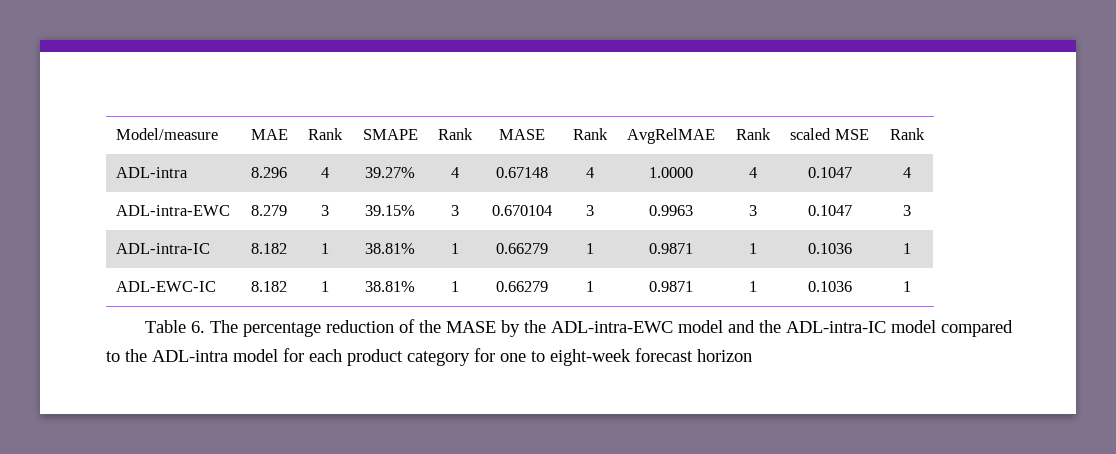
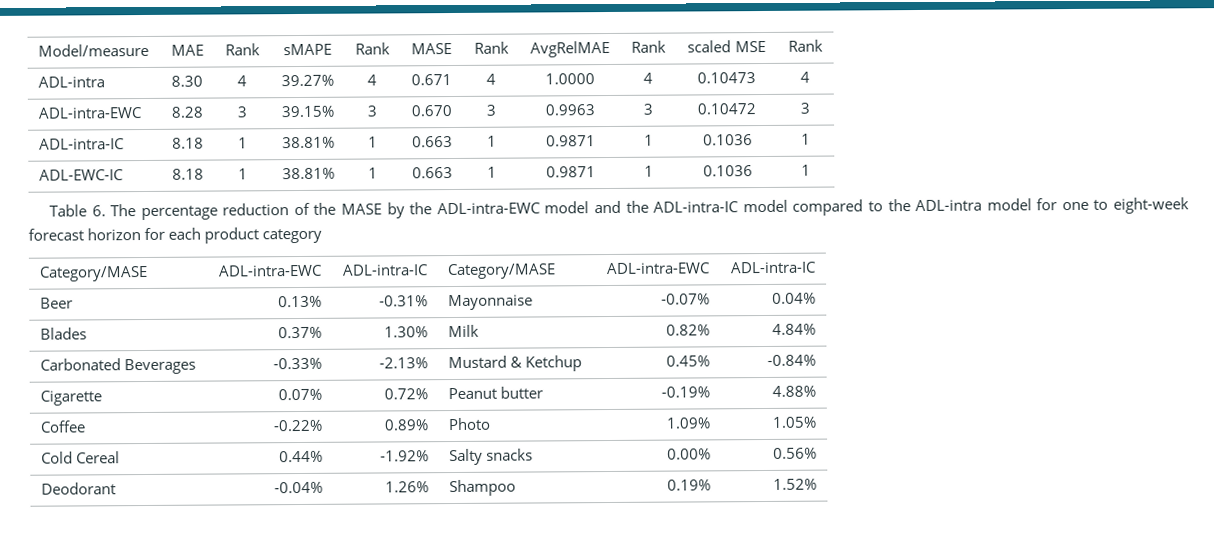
- Model/measure | MAE | Rank | SMAPE | Rank | MASE | Rank | AvgRelMAE | Rank | scaled MSE | Rank
+ Model/measure | MAE | Rank | sMAPE | Rank | MASE | Rank | AvgRelMAE | Rank | scaled MSE | Rank
- ADL-intra | 8.296 | 4 | 39.27% | 4 | 0.67148 | 4 | 1.0000 | 4 | 0.1047 | 4
+ ADL-intra | 8.30 | 4 | 39.27% | 4 | 0.671 | 4 | 1.0000 | 4 | 0.10473 | 4
- ADL-intra-EWC | 8.279 | 3 | 39.15% | 3 | 0.670104 | 3 | 0.9963 | 3 | 0.1047 | 3
+ ADL-intra-EWC | 8.28 | 3 | 39.15% | 3 | 0.670 | 3 | 0.9963 | 3 | 0.10472 | 3
- ADL-intra-IC | 8.182 | 1 | 38.81% | 1 | 0.66279 | 1 | 0.9871 | 1 | 0.1036 | 1
+ ADL-intra-IC | 8.18 | 1 | 38.81% | 1 | 0.663 | 1 | 0.9871 | 1 | 0.1036 | 1
- ADL-EWC-IC | 8.182 | 1 | 38.81% | 1 | 0.66279 | 1 | 0.9871 | 1 | 0.1036 | 1
+ ADL-EWC-IC | 8.18 | 1 | 38.81% | 1 | 0.663 | 1 | 0.9871 | 1 | 0.1036 | 1
- Table 6. The percentage reduction of the MASE by the ADL-intra-EWC model and the ADL-intra-IC model compared to the ADL-intra model for each product category for one to eight-week forecast horizon
+ Table 6. The percentage reduction of the MASE by the ADL-intra-EWC model and the ADL-intra-IC model compared to the ADL-intra model for one to eight-week forecast horizon for each product category
+ Category/MASE | ADL-intra-EWC | ADL-intra-IC | Category/MASE | ADL-intra-EWC | ADL-intra-IC
+ Beer | 0.13% | -0.31% | Mayonnaise | -0.07% | 0.04%
+ Blades | 0.37% | 1.30% | Milk | 0.82% | 4.84%
+ Carbonated Beverages | -0.33% | -2.13% | Mustard & Ketchup | 0.45% | -0.84%
+ Cigarette | 0.07% | 0.72% | Peanut butter | -0.19% | 4.88%
+ Coffee | -0.22% | 0.89% | Photo | 1.09% | 1.05%
+ Cold Cereal | 0.44% | -1.92% | Salty snacks | 0.00% | 0.56%
+ Deodorant | -0.04% | 1.26% | Shampoo | 0.19% | 1.52%

